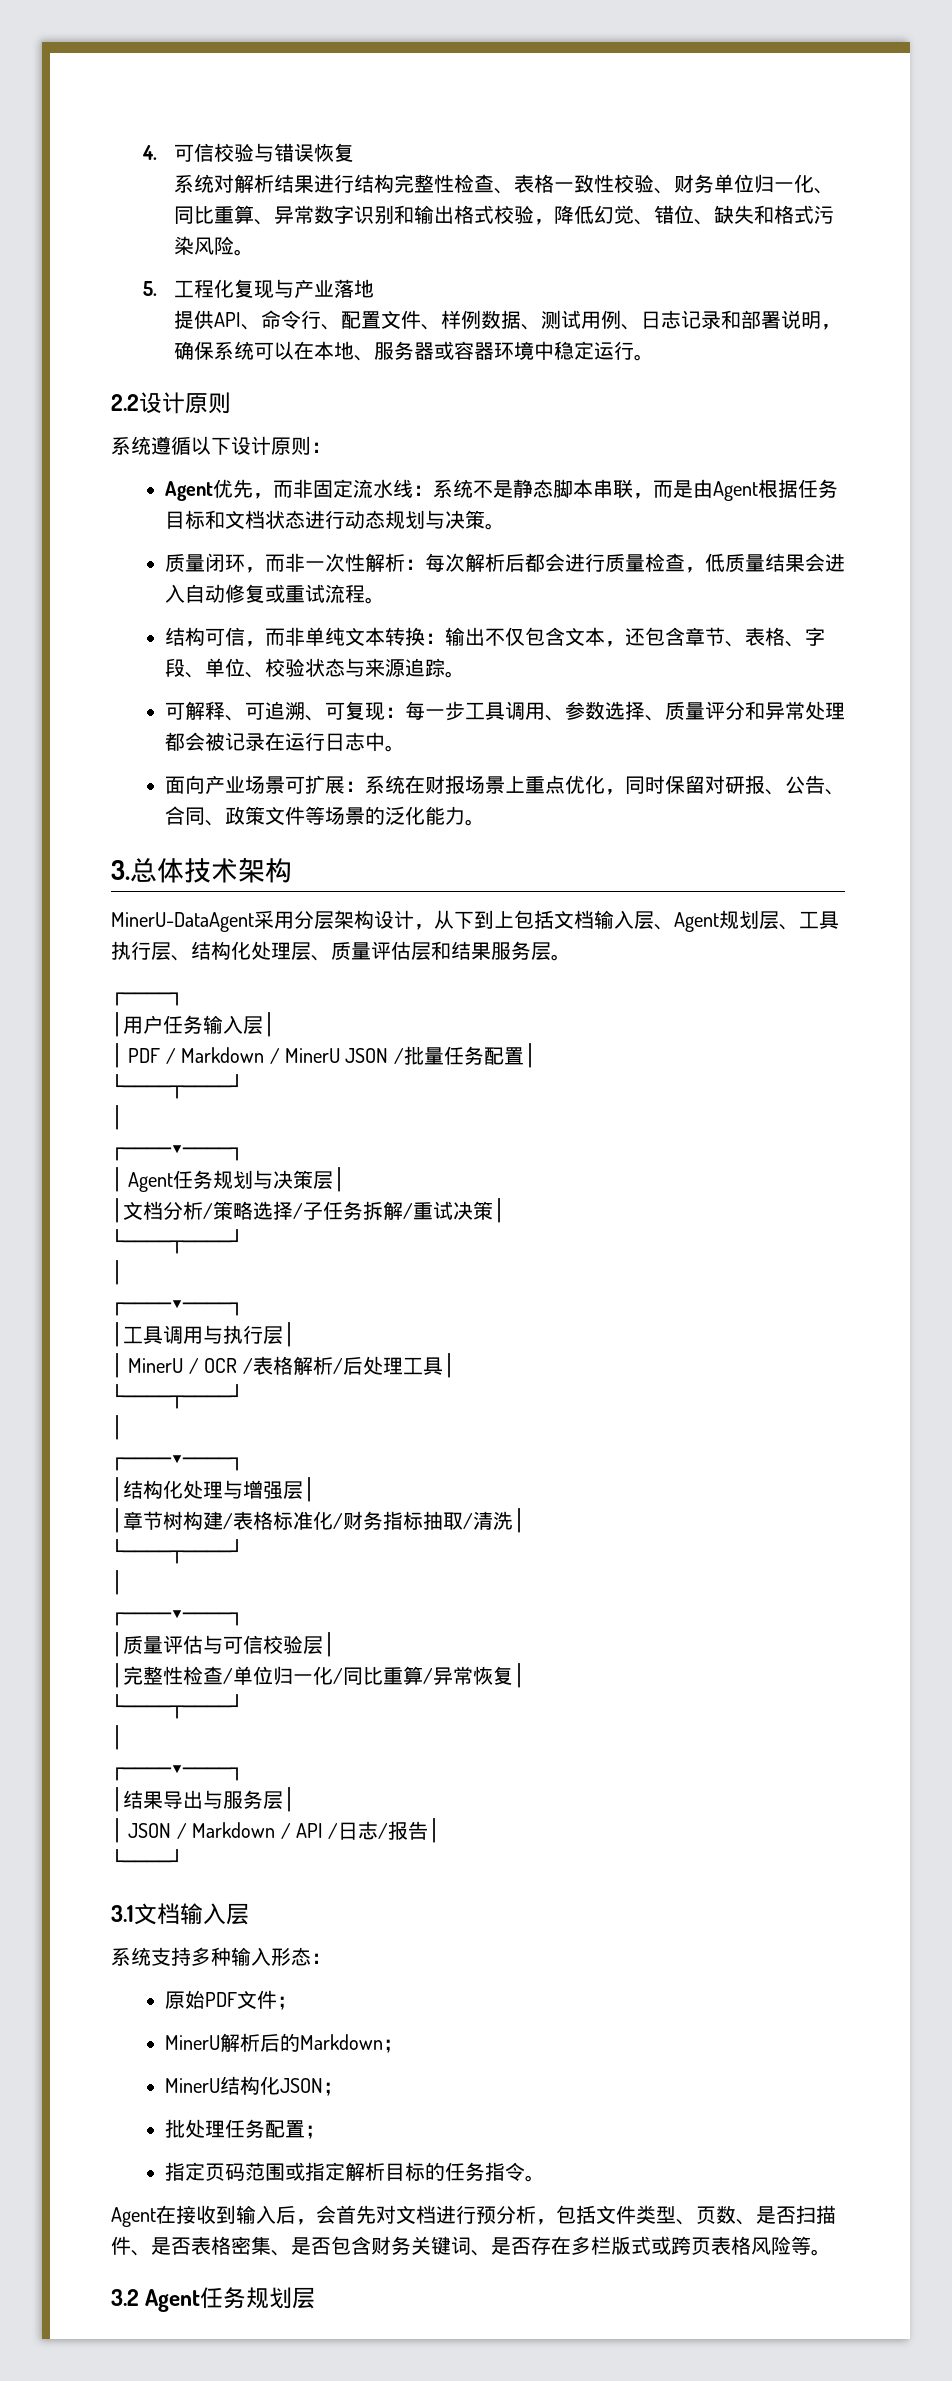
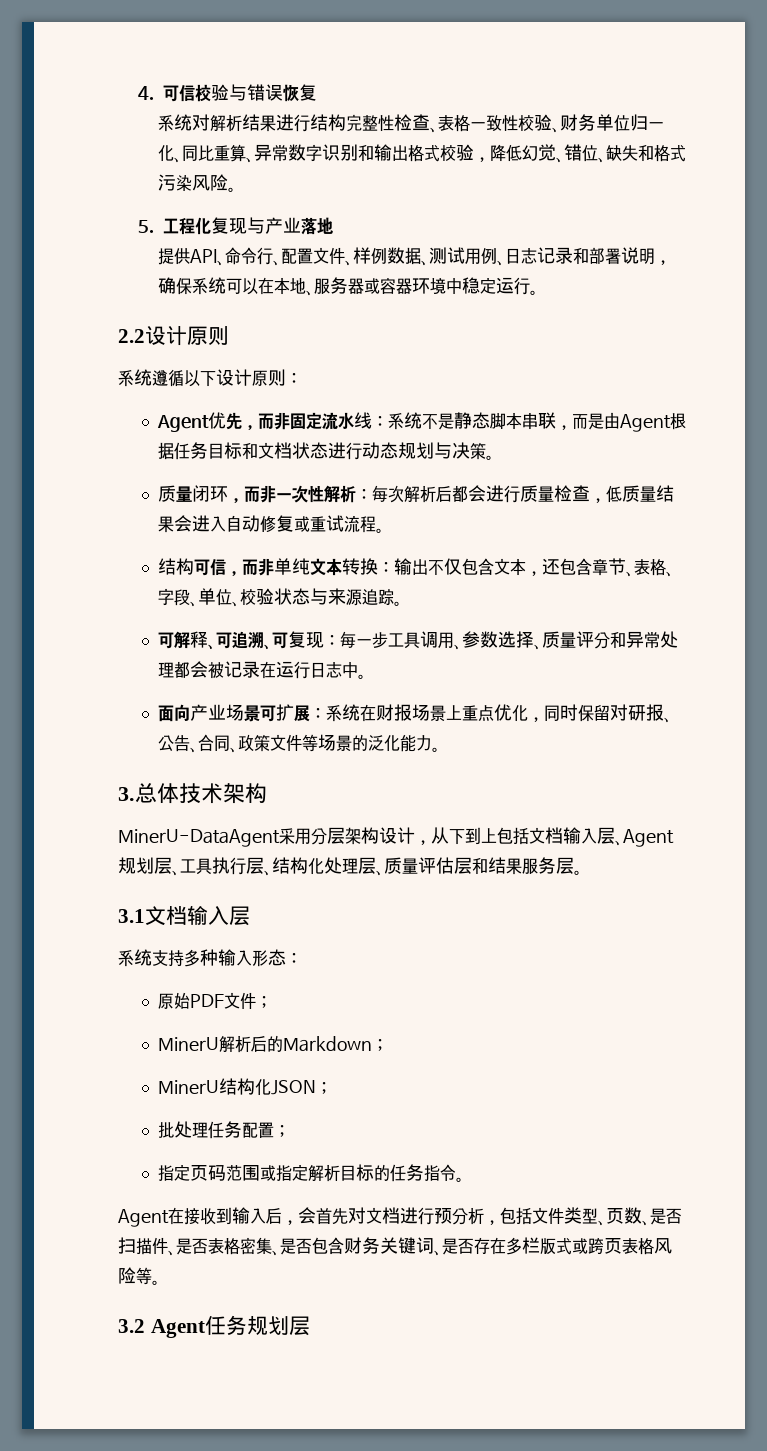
- ┌────┐
- │用户任务输入层│
- │ PDF / Markdown / MinerU JSON /批量任务配置│
- └────┬────┘
- │
- ┌────▼────┐
- │ Agent任务规划与决策层│
- │文档分析/策略选择/子任务拆解/重试决策│
- └────┬────┘
- │
- ┌────▼────┐
- │工具调用与执行层│
- │ MinerU / OCR /表格解析/后处理工具│
- └────┬────┘
- │
- ┌────▼────┐
- │结构化处理与增强层│
- │章节树构建/表格标准化/财务指标抽取/清洗│
- └────┬────┘
- │
- ┌────▼────┐
- │质量评估与可信校验层│
- │完整性检查/单位归一化/同比重算/异常恢复│
- └────┬────┘
- │
- ┌────▼────┐
- │结果导出与服务层│
- │ JSON / Markdown / API /日志/报告│
- └────┘

